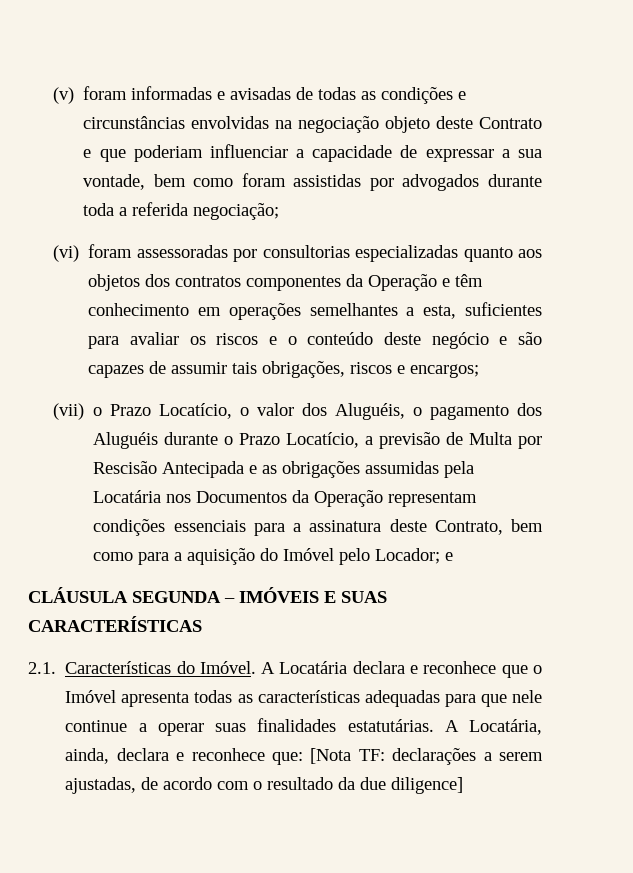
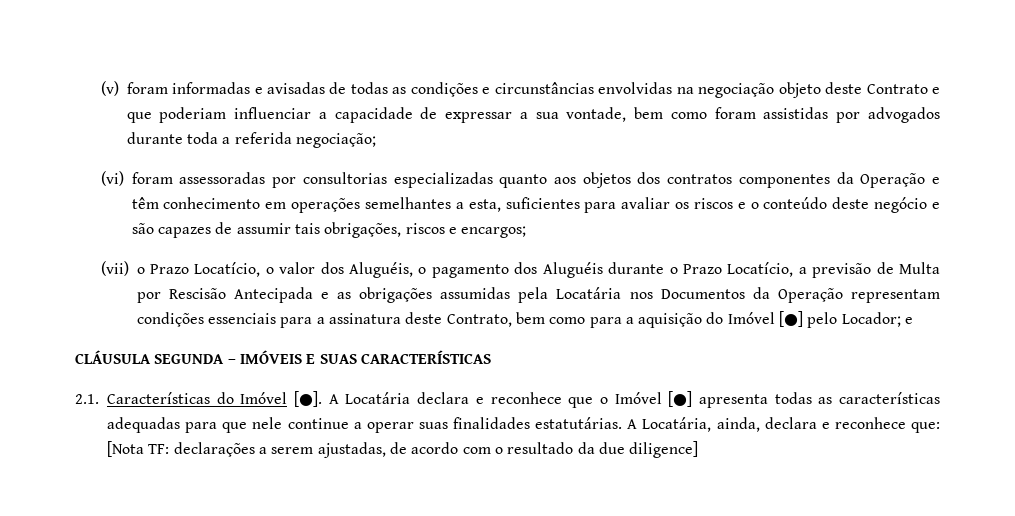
- (vii) o Prazo Locatício, o valor dos Aluguéis, o pagamento dos Aluguéis durante o Prazo Locatício, a previsão de Multa por Rescisão Antecipada e as obrigações assumidas pela Locatária nos Documentos da Operação representam condições essenciais para a assinatura deste Contrato, bem como para a aquisição do Imóvel pelo Locador; e
+ (vii) o Prazo Locatício, o valor dos Aluguéis, o pagamento dos Aluguéis durante o Prazo Locatício, a previsão de Multa por Rescisão Antecipada e as obrigações assumidas pela Locatária nos Documentos da Operação representam condições essenciais para a assinatura deste Contrato, bem como para a aquisição do Imóvel [●] pelo Locador; e
- 2.1. Características do Imóvel.
+ 2.1. Características do Imóvel [●].
- A Locatária declara e reconhece que o Imóvel apresenta todas as características adequadas para que nele continue a operar suas finalidades estatutárias.
+ A Locatária declara e reconhece que o Imóvel [●] apresenta todas as características adequadas para que nele continue a operar suas finalidades estatutárias.

